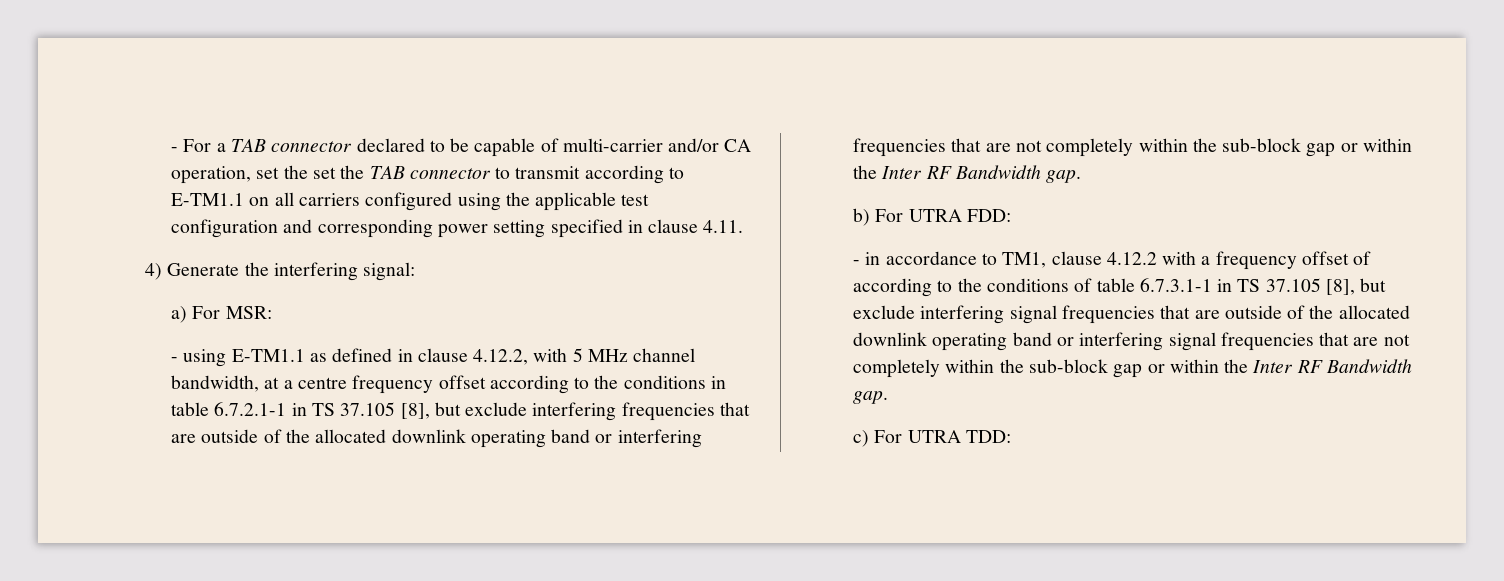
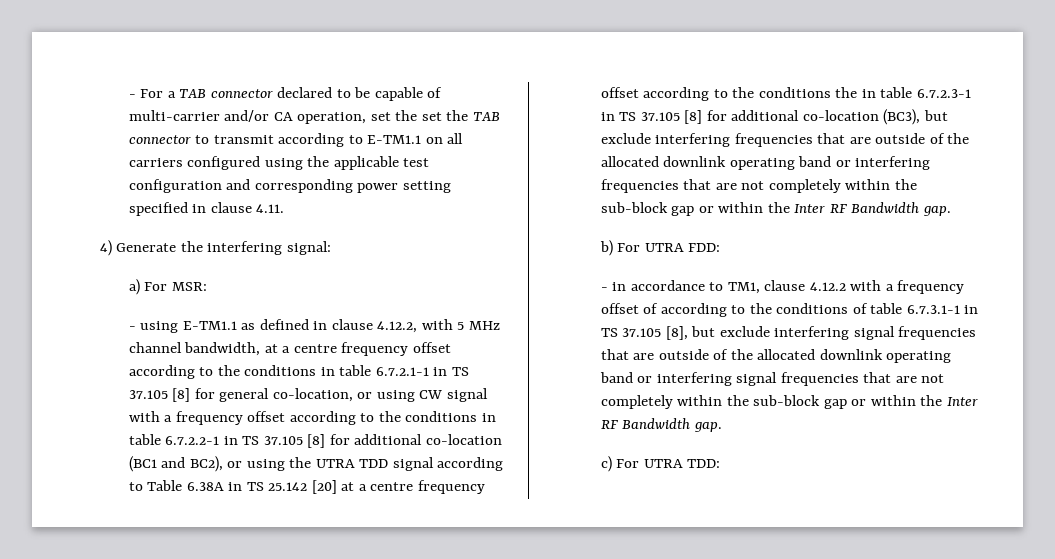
- - using E-TM1.1 as defined in clause 4.12.2, with 5 MHz channel bandwidth, at a centre frequency offset according to the conditions in table 6.7.2.1-1 in TS 37.105 [8], but exclude interfering frequencies that are outside of the allocated downlink operating band or interfering frequencies that are not completely within the sub-block gap or within the Inter RF Bandwidth gap.
+ - using E-TM1.1 as defined in clause 4.12.2, with 5 MHz channel bandwidth, at a centre frequency offset according to the conditions in table 6.7.2.1-1 in TS 37.105 [8] for general co-location, or using CW signal with a frequency offset according to the conditions in table 6.7.2.2-1 in TS 37.105 [8] for additional co-location (BC1 and BC2), or using the UTRA TDD signal according to Table 6.38A in TS 25.142 [20] at a centre frequency offset according to the conditions the in table 6.7.2.3-1 in TS 37.105 [8] for additional co-location (BC3), but exclude interfering frequencies that are outside of the allocated downlink operating band or interfering frequencies that are not completely within the sub-block gap or within the Inter RF Bandwidth gap.

